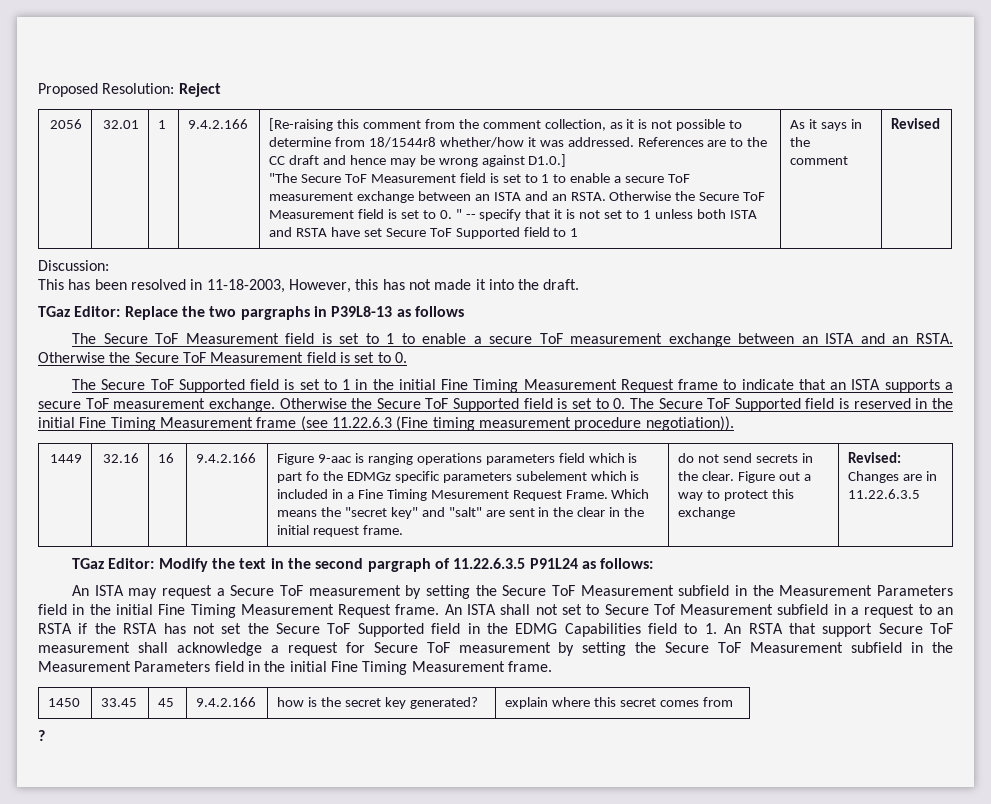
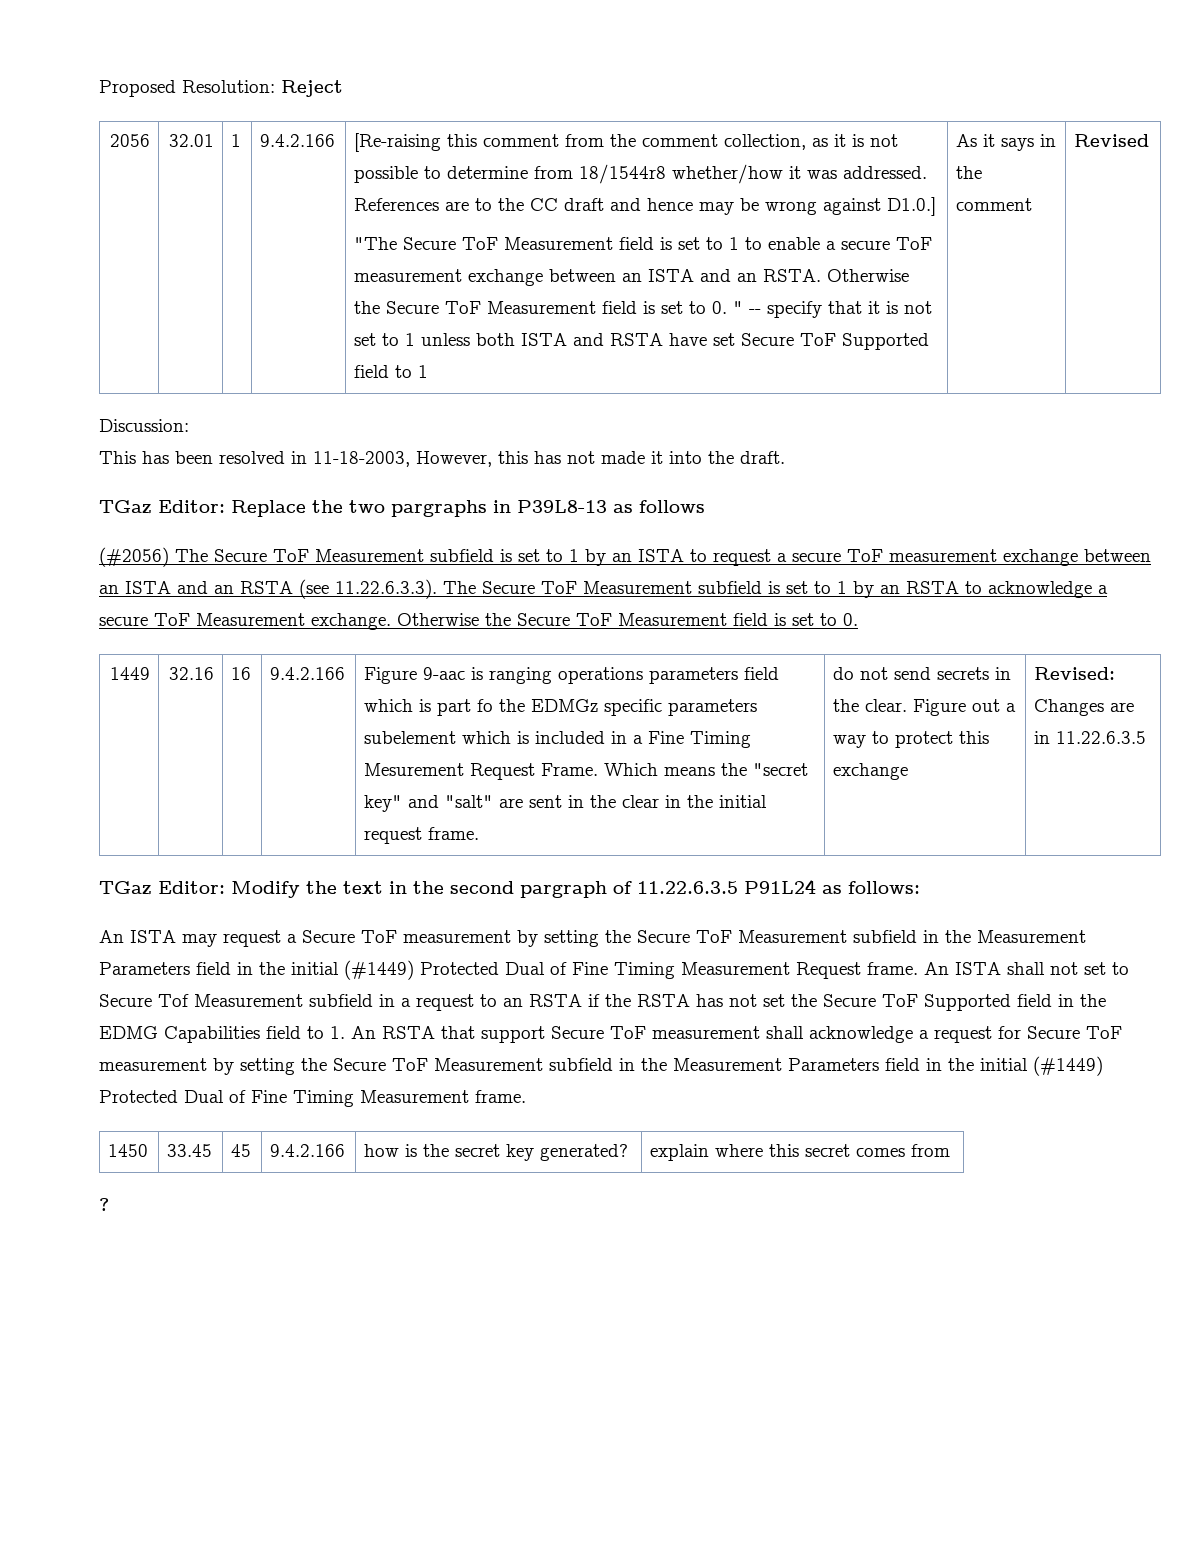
- The Secure ToF Measurement field is set to 1 to enable a secure ToF measurement exchange between an ISTA and an RSTA.
+ (#2056) The Secure ToF Measurement subfield is set to 1 by an ISTA to request a secure ToF measurement exchange between an ISTA and an RSTA (see 11.22.6.3.3). The Secure ToF Measurement subfield is set to 1 by an RSTA to acknowledge a secure ToF Measurement exchange.
- The Secure ToF Supported field is set to 1 in the initial Fine Timing Measurement Request frame to indicate that an ISTA supports a secure ToF measurement exchange. Otherwise the Secure ToF Supported field is set to 0. The Secure ToF Supported field is reserved in the initial Fine Timing Measurement frame (see 11.22.6.3 (Fine timing measurement procedure negotiation)).
- An ISTA may request a Secure ToF measurement by setting the Secure ToF Measurement subfield in the Measurement Parameters field in the initial Fine Timing Measurement Request frame.
+ An ISTA may request a Secure ToF measurement by setting the Secure ToF Measurement subfield in the Measurement Parameters field in the initial (#1449) Protected Dual of Fine Timing Measurement Request frame.
- An ISTA shall not set to Secure Tof Measurement subfield in a request to an RSTA if the RSTA has not set the Secure ToF Supported field in the EDMG Capabilities field to 1. An RSTA that support Secure ToF measurement shall acknowledge a request for Secure ToF measurement by setting the Secure ToF Measurement subfield in the Measurement Parameters field in the initial Fine Timing Measurement frame.
+ An ISTA shall not set to Secure Tof Measurement subfield in a request to an RSTA if the RSTA has not set the Secure ToF Supported field in the EDMG Capabilities field to 1. An RSTA that support Secure ToF measurement shall acknowledge a request for Secure ToF measurement by setting the Secure ToF Measurement subfield in the Measurement Parameters field in the initial (#1449) Protected Dual of Fine Timing Measurement frame.

